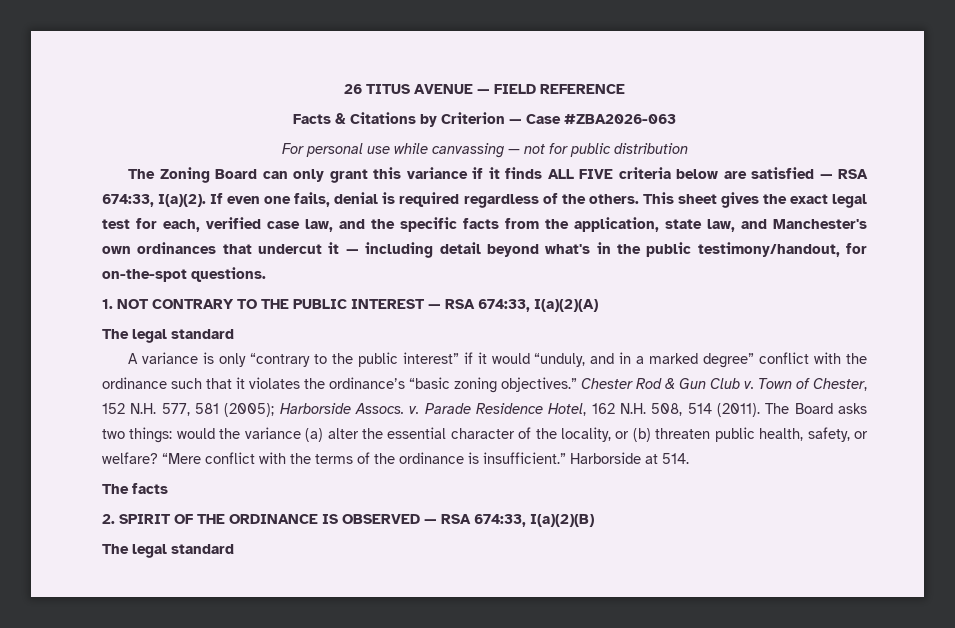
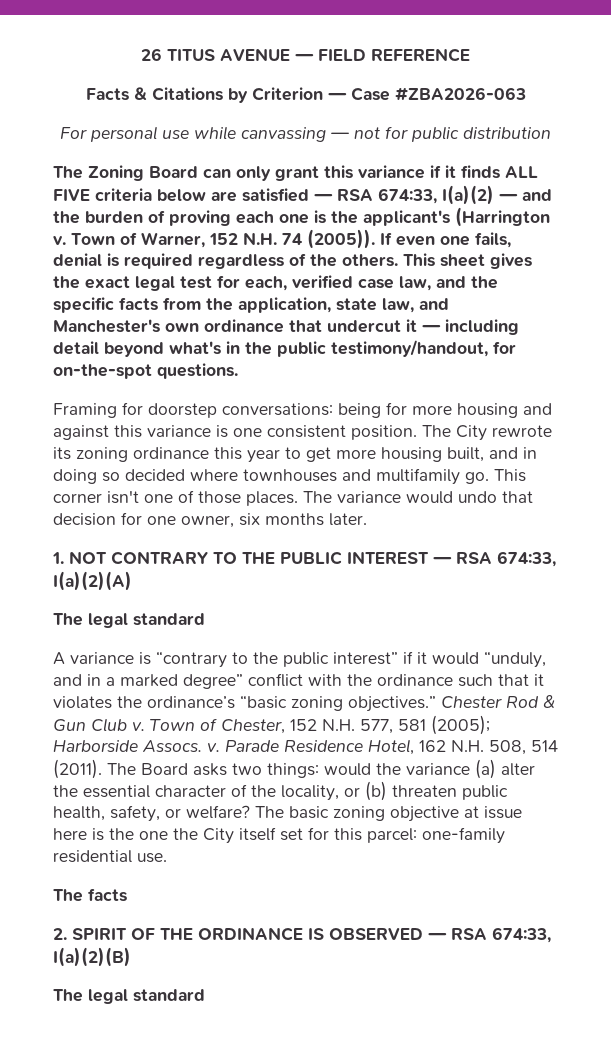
- The Zoning Board can only grant this variance if it finds ALL FIVE criteria below are satisfied — RSA 674:33, I(a)(2).
+ The Zoning Board can only grant this variance if it finds ALL FIVE criteria below are satisfied — RSA 674:33, I(a)(2) — and the burden of proving each one is the applicant's (Harrington v. Town of Warner, 152 N.H. 74 (2005)).
- This sheet gives the exact legal test for each, verified case law, and the specific facts from the application, state law, and Manchester's own ordinances that undercut it — including detail beyond what's in the public testimony/handout, for on-the-spot questions.
+ This sheet gives the exact legal test for each, verified case law, and the specific facts from the application, state law, and Manchester's own ordinance that undercut it — including detail beyond what's in the public testimony/handout, for on-the-spot questions.
+ Framing for doorstep conversations: being for more housing and against this variance is one consistent position. The City rewrote its zoning ordinance this year to get more housing built, and in doing so decided where townhouses and multifamily go. This corner isn't one of those places. The variance would undo that decision for one owner, six months later.
- A variance is only “contrary to the public interest” if it would “unduly, and in a marked degree” conflict with the ordinance such that it violates the ordinance’s “basic zoning objectives.”
+ A variance is “contrary to the public interest” if it would “unduly, and in a marked degree” conflict with the ordinance such that it violates the ordinance’s “basic zoning objectives.”
- “Mere conflict with the terms of the ordinance is insufficient.” Harborside at 514.
+ The basic zoning objective at issue here is the one the City itself set for this parcel: one-family residential use.

